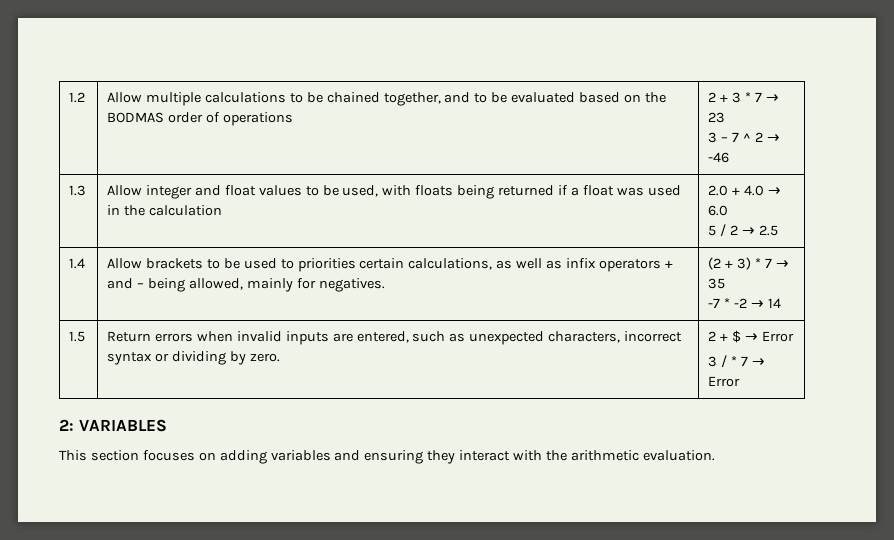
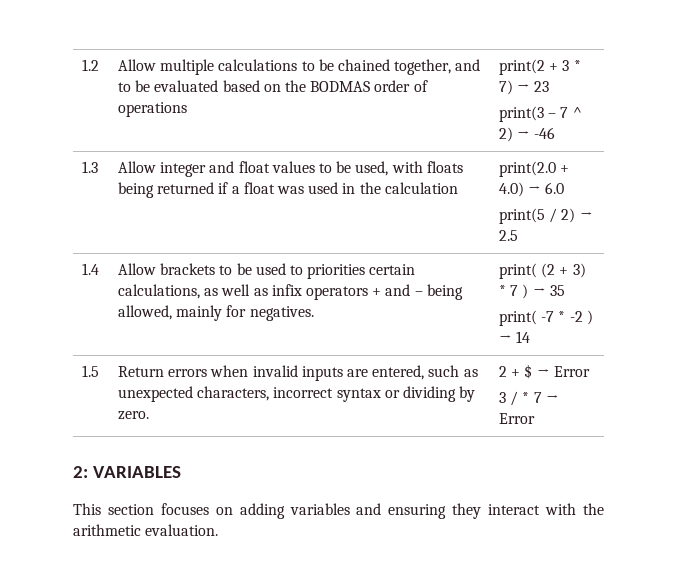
- 1.2 | Allow multiple calculations to be chained together, and to be evaluated based on the BODMAS order of operations | 2 + 3 * 7 → 23
- 3 – 7 ^ 2 → -46
+ 1.2 | Allow multiple calculations to be chained together, and to be evaluated based on the BODMAS order of operations | print(2 + 3 * 7) → 23
+ print(3 – 7 ^ 2) → -46
- 1.3 | Allow integer and float values to be used, with floats being returned if a float was used in the calculation | 2.0 + 4.0 → 6.0
- 5 / 2 → 2.5
+ 1.3 | Allow integer and float values to be used, with floats being returned if a float was used in the calculation | print(2.0 + 4.0) → 6.0
+ print(5 / 2) → 2.5
- 1.4 | Allow brackets to be used to priorities certain calculations, as well as infix operators + and – being allowed, mainly for negatives. | (2 + 3) * 7 → 35
- -7 * -2 → 14
+ 1.4 | Allow brackets to be used to priorities certain calculations, as well as infix operators + and – being allowed, mainly for negatives. | print( (2 + 3) * 7 ) → 35
+ print( -7 * -2 ) → 14

